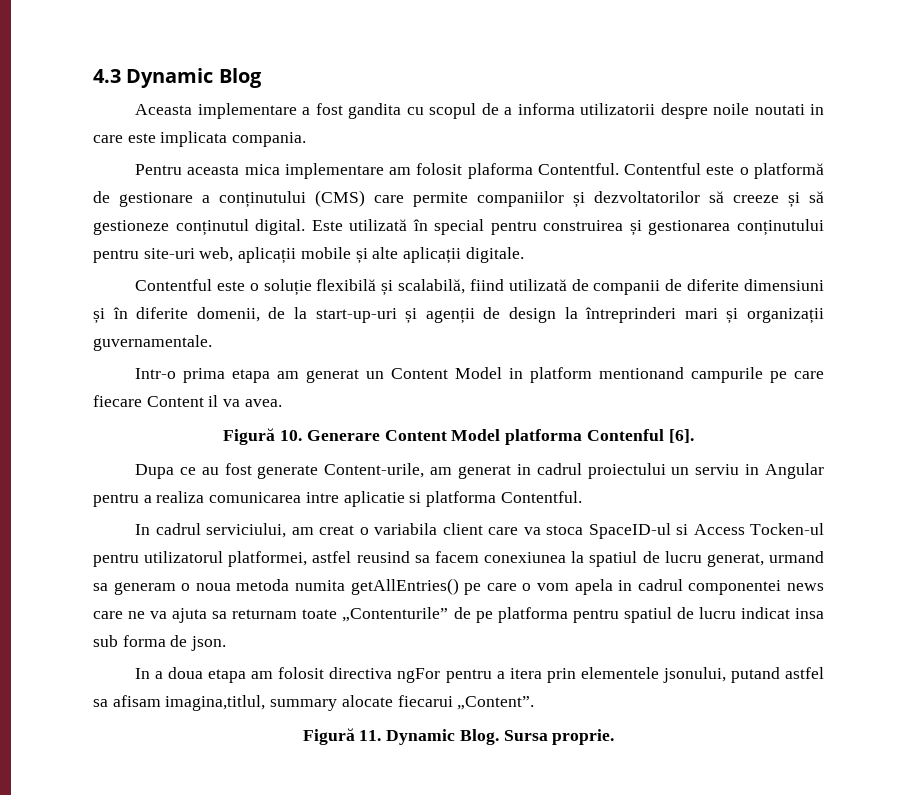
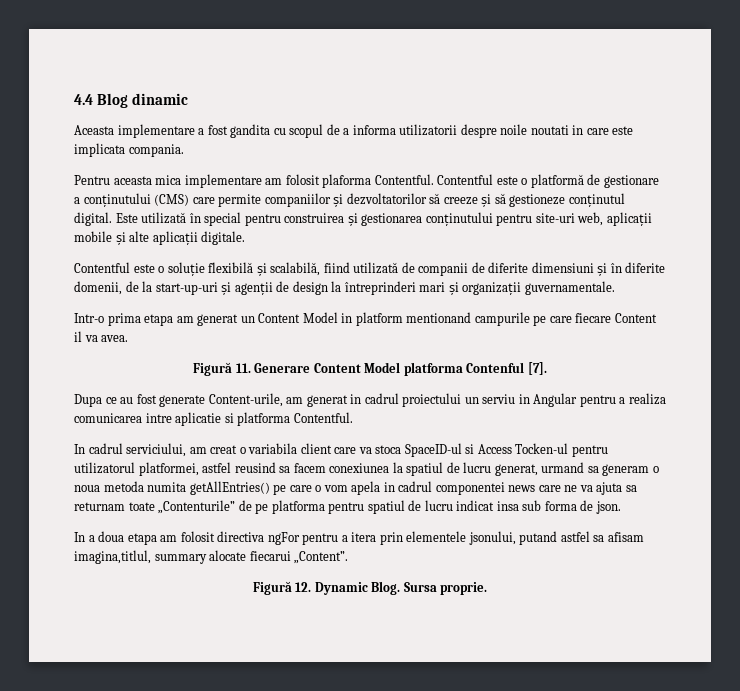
- 4.3 Dynamic Blog
+ 4.4 Blog dinamic
- Figură 10. Generare Content Model platforma Contenful [6].
+ Figură 11. Generare Content Model platforma Contenful [7].
- Figură 11. Dynamic Blog.
+ Figură 12. Dynamic Blog.

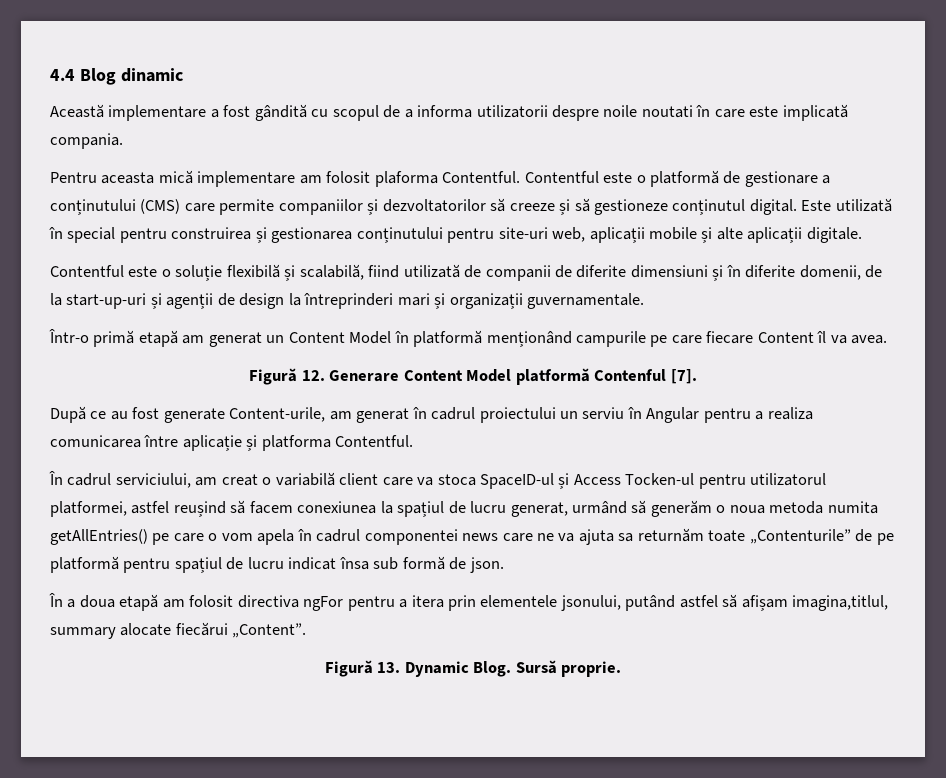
- Aceasta implementare a fost gandita cu scopul de a informa utilizatorii despre noile noutati in care este implicata compania.
+ Această implementare a fost gândită cu scopul de a informa utilizatorii despre noile noutati în care este implicată compania.
- Pentru aceasta mica implementare am folosit plaforma Contentful.
+ Pentru aceasta mică implementare am folosit plaforma Contentful.
- Intr-o prima etapa am generat un Content Model in platform mentionand campurile pe care fiecare Content il va avea.
+ Într-o primă etapă am generat un Content Model în platformă menționând campurile pe care fiecare Content îl va avea.
- Figură 11. Generare Content Model platforma Contenful [7].
+ Figură 12. Generare Content Model platformă Contenful [7].
- Dupa ce au fost generate Content-urile, am generat in cadrul proiectului un serviu in Angular pentru a realiza comunicarea intre aplicatie si platforma Contentful.
+ După ce au fost generate Content-urile, am generat în cadrul proiectului un serviu în Angular pentru a realiza comunicarea între aplicație și platforma Contentful.
- In cadrul serviciului, am creat o variabila client care va stoca SpaceID-ul si Access Tocken-ul pentru utilizatorul platformei, astfel reusind sa facem conexiunea la spatiul de lucru generat, urmand sa generam o noua metoda numita getAllEntries() pe care o vom apela in cadrul componentei news care ne va ajuta sa returnam toate „Contenturile” de pe platforma pentru spatiul de lucru indicat insa sub forma de json.
+ În cadrul serviciului, am creat o variabilă client care va stoca SpaceID-ul și Access Tocken-ul pentru utilizatorul platformei, astfel reușind să facem conexiunea la spațiul de lucru generat, urmând să generăm o noua metoda numita getAllEntries() pe care o vom apela în cadrul componentei news care ne va ajuta sa returnăm toate „Contenturile” de pe platformă pentru spațiul de lucru indicat însa sub formă de json.
- In a doua etapa am folosit directiva ngFor pentru a itera prin elementele jsonului, putand astfel sa afisam imagina,titlul, summary alocate fiecarui „Content”.
+ În a doua etapă am folosit directiva ngFor pentru a itera prin elementele jsonului, putând astfel să afișam imagina,titlul, summary alocate fiecărui „Content”.
- Figură 12. Dynamic Blog.
+ Figură 13. Dynamic Blog.
- Sursa proprie.
+ Sursă proprie.

